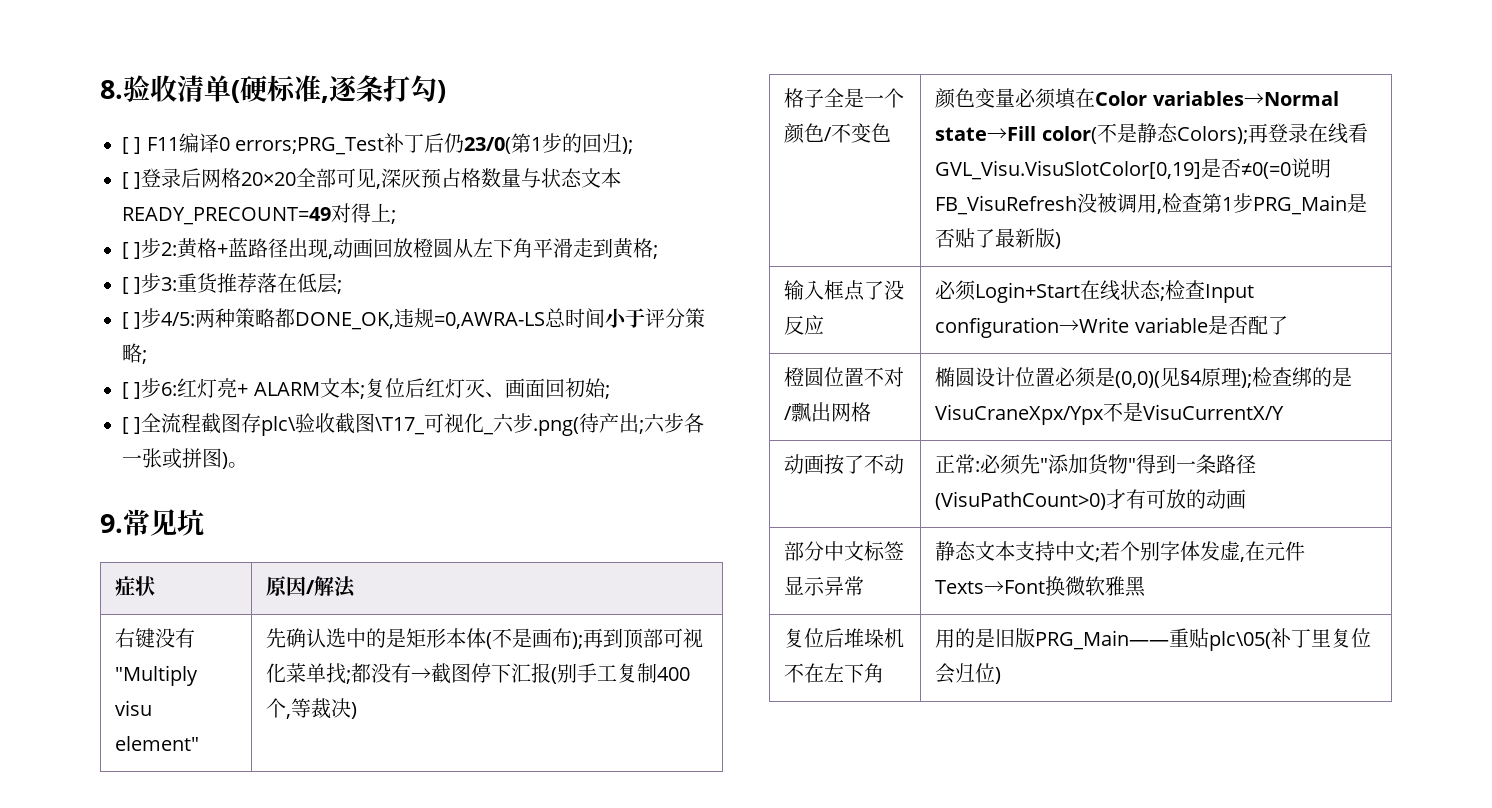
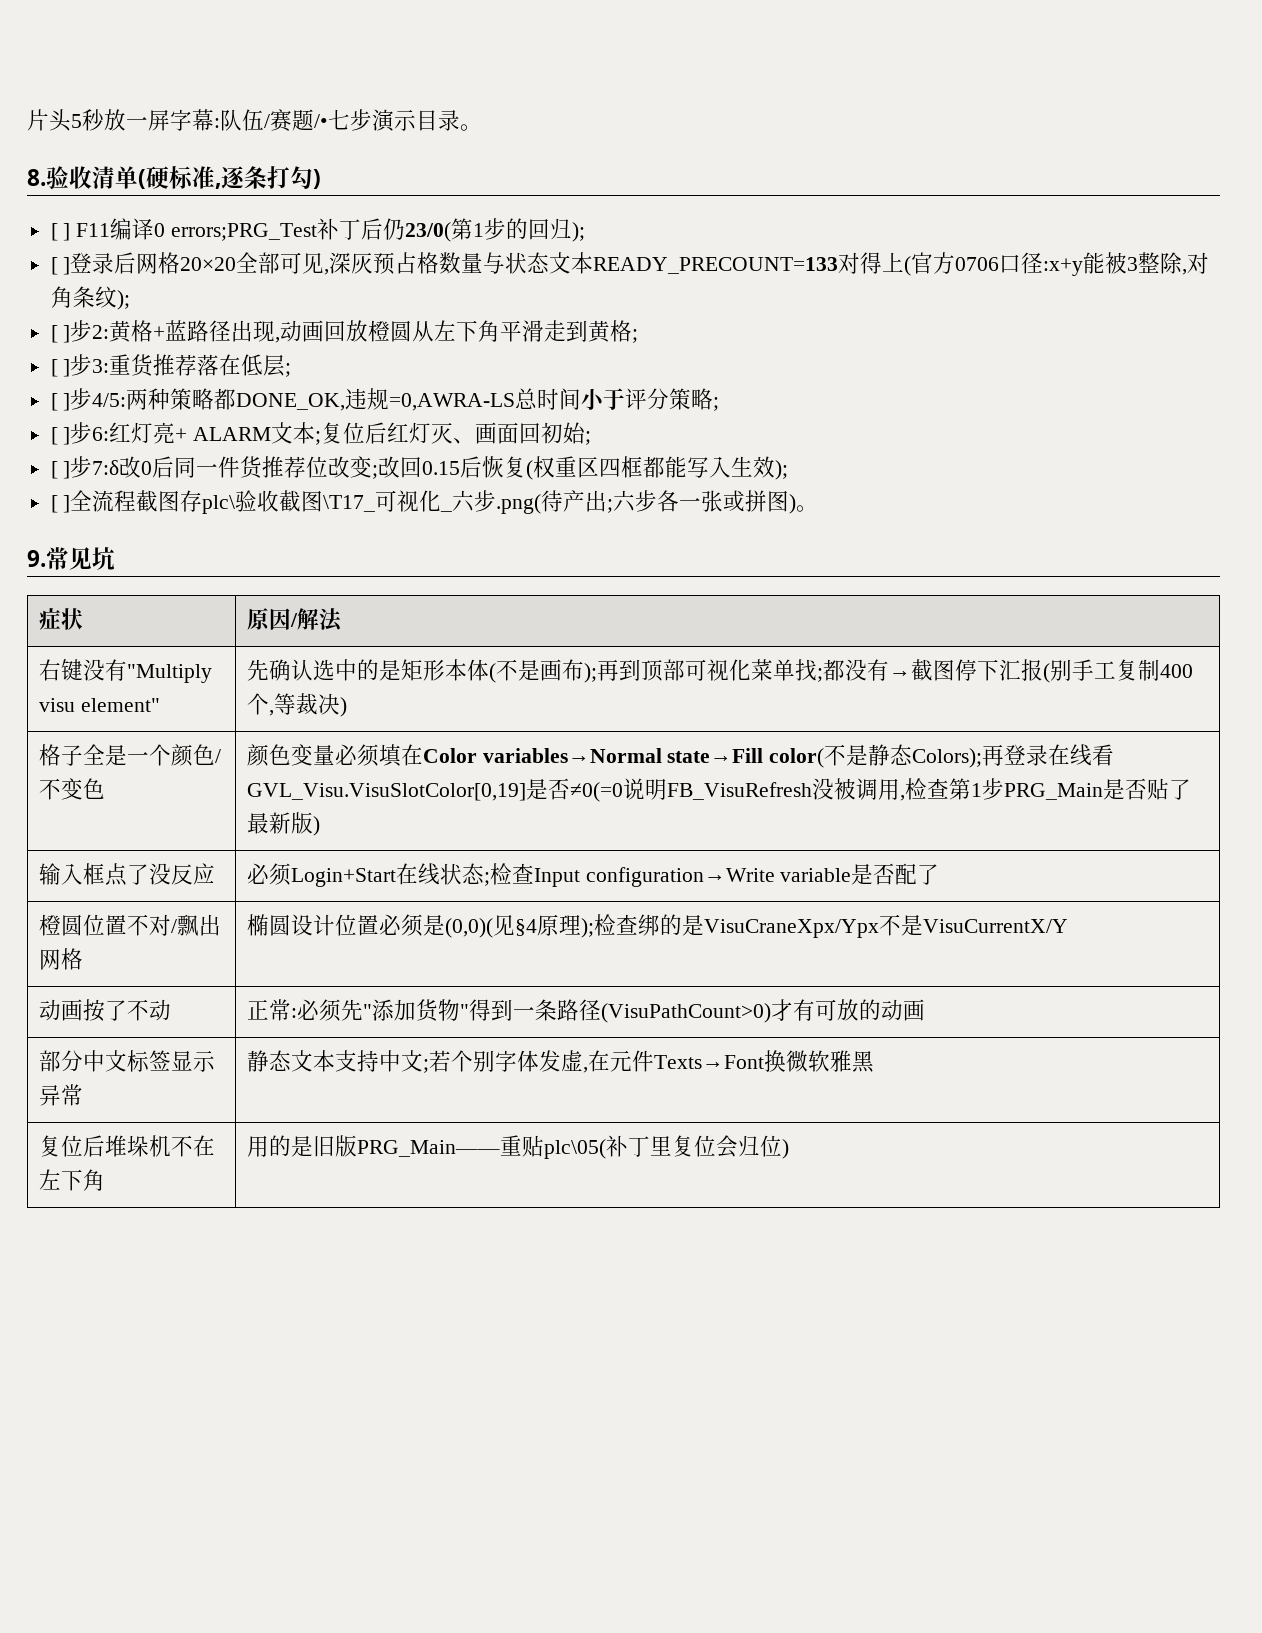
+ 片头5秒放一屏字幕:队伍/赛题/•七步演示目录。
- [ ]登录后网格20×20全部可见,深灰预占格数量与状态文本READY_PRECOUNT=49对得上;
+ [ ]登录后网格20×20全部可见,深灰预占格数量与状态文本READY_PRECOUNT=133对得上(官方0706口径:x+y能被3整除,对角条纹);
+ [ ]步7:δ改0后同一件货推荐位改变;改回0.15后恢复(权重区四框都能写入生效);

